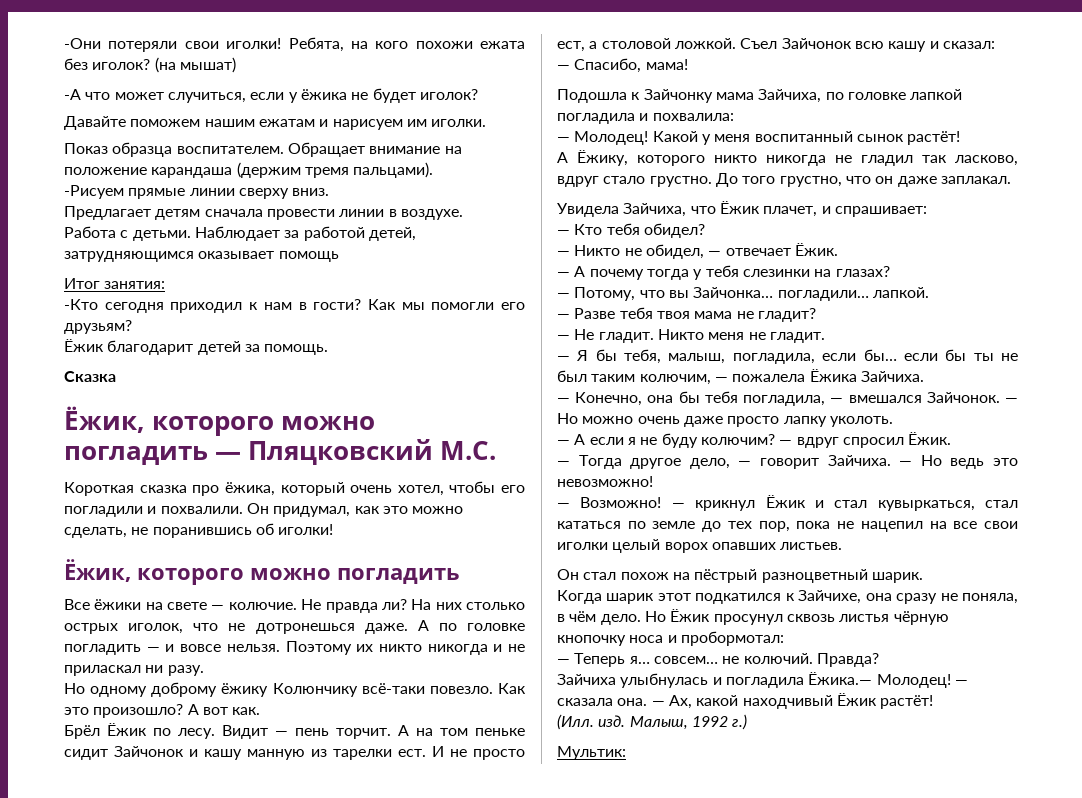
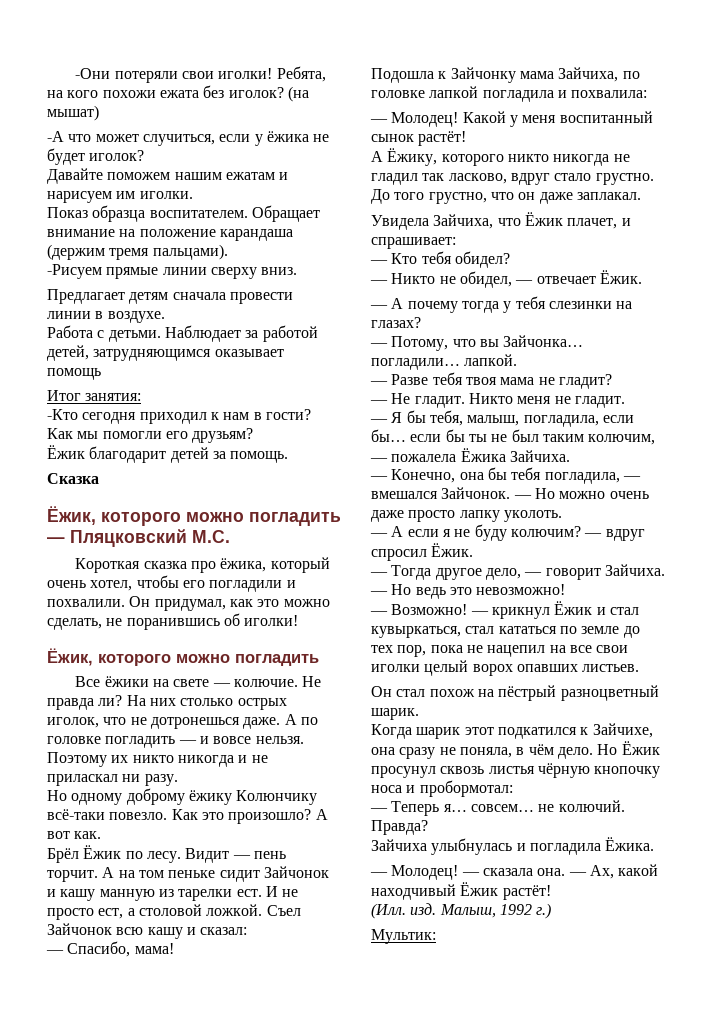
- Зайчиха улыбнулась и погладила Ёжика.— Молодец!
+ Зайчиха улыбнулась и погладила Ёжика.
+ — Молодец!

